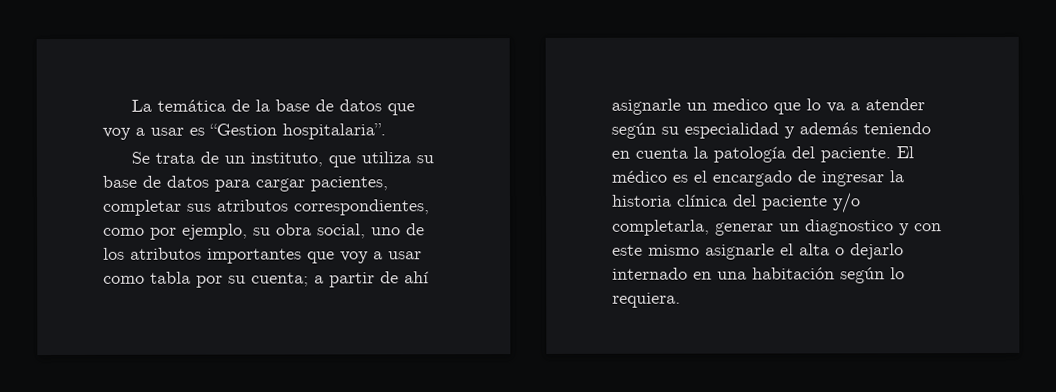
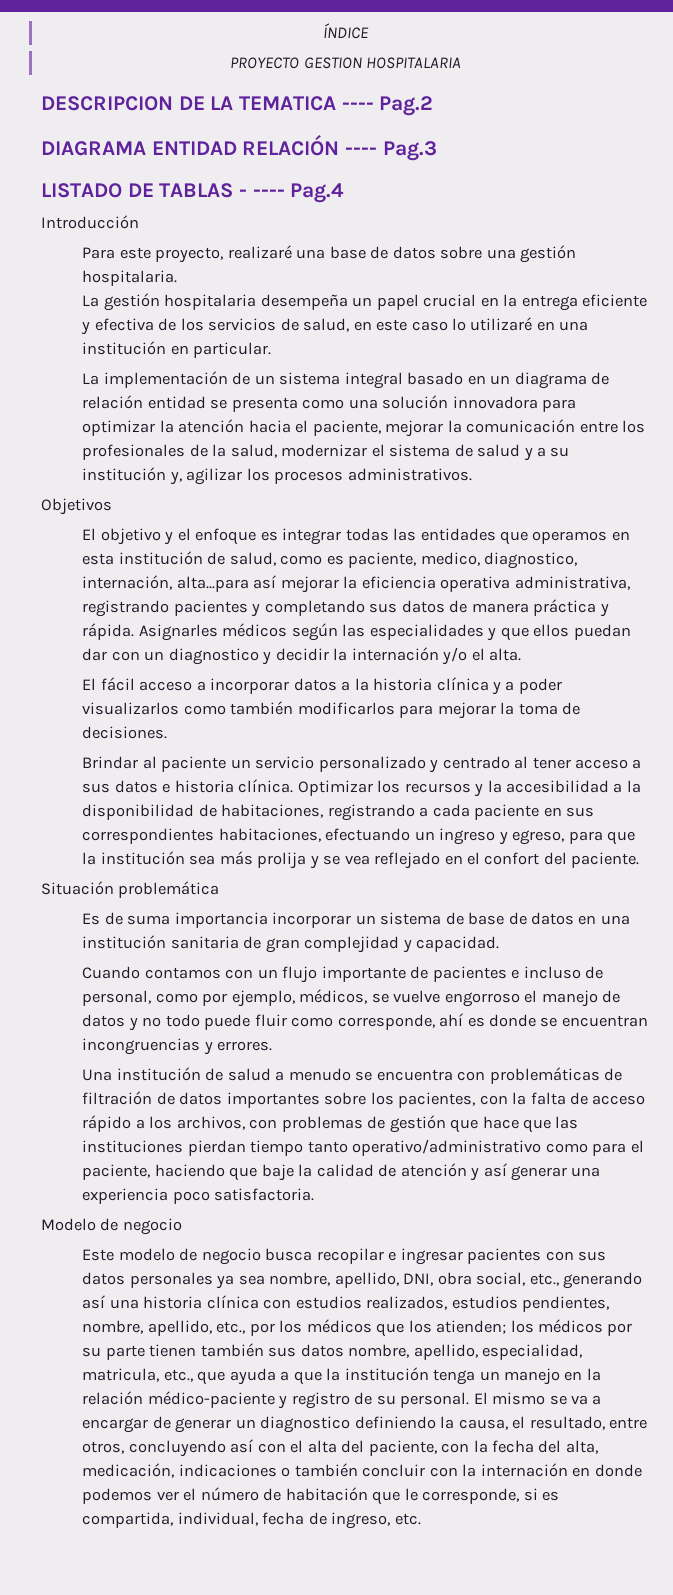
- La temática de la base de datos que voy a usar es “Gestion hospitalaria”.
- Se trata de un instituto, que utiliza su base de datos para cargar pacientes, completar sus atributos correspondientes, como por ejemplo, su obra social, uno de los atributos importantes que voy a usar como tabla por su cuenta; a partir de ahí asignarle un medico que lo va a atender según su especialidad y además teniendo en cuenta la patología del paciente. El médico es el encargado de ingresar la historia clínica del paciente y/o completarla, generar un diagnostico y con este mismo asignarle el alta o dejarlo internado en una habitación según lo requiera.
+ ÍNDICE
+ PROYECTO GESTION HOSPITALARIA
+ DESCRIPCION DE LA TEMATICA ---- Pag.2
+ DIAGRAMA ENTIDAD RELACIÓN ---- Pag.3
+ LISTADO DE TABLAS - ---- Pag.4
+ Introducción
+ Para este proyecto, realizaré una base de datos sobre una gestión hospitalaria.
+ La gestión hospitalaria desempeña un papel crucial en la entrega eficiente y efectiva de los servicios de salud, en este caso lo utilizaré en una institución en particular.
+ La implementación de un sistema integral basado en un diagrama de relación entidad se presenta como una solución innovadora para optimizar la atención hacia el paciente, mejorar la comunicación entre los profesionales de la salud, modernizar el sistema de salud y a su institución y, agilizar los procesos administrativos.
+ Objetivos
+ El objetivo y el enfoque es integrar todas las entidades que operamos en esta institución de salud, como es paciente, medico, diagnostico, internación, alta…para así mejorar la eficiencia operativa administrativa, registrando pacientes y completando sus datos de manera práctica y rápida. Asignarles médicos según las especialidades y que ellos puedan dar con un diagnostico y decidir la internación y/o el alta.
+ El fácil acceso a incorporar datos a la historia clínica y a poder visualizarlos como también modificarlos para mejorar la toma de decisiones.
+ Brindar al paciente un servicio personalizado y centrado al tener acceso a sus datos e historia clínica. Optimizar los recursos y la accesibilidad a la disponibilidad de habitaciones, registrando a cada paciente en sus correspondientes habitaciones, efectuando un ingreso y egreso, para que la institución sea más prolija y se vea reflejado en el confort del paciente.
+ Situación problemática
+ Es de suma importancia incorporar un sistema de base de datos en una institución sanitaria de gran complejidad y capacidad.
+ Cuando contamos con un flujo importante de pacientes e incluso de personal, como por ejemplo, médicos, se vuelve engorroso el manejo de datos y no todo puede fluir como corresponde, ahí es donde se encuentran incongruencias y errores.
+ Una institución de salud a menudo se encuentra con problemáticas de filtración de datos importantes sobre los pacientes, con la falta de acceso rápido a los archivos, con problemas de gestión que hace que las instituciones pierdan tiempo tanto operativo/administrativo como para el paciente, haciendo que baje la calidad de atención y así generar una experiencia poco satisfactoria.
+ Modelo de negocio
+ Este modelo de negocio busca recopilar e ingresar pacientes con sus datos personales ya sea nombre, apellido, DNI, obra social, etc., generando así una historia clínica con estudios realizados, estudios pendientes, nombre, apellido, etc., por los médicos que los atienden; los médicos por su parte tienen también sus datos nombre, apellido, especialidad, matricula, etc., que ayuda a que la institución tenga un manejo en la relación médico-paciente y registro de su personal. El mismo se va a encargar de generar un diagnostico definiendo la causa, el resultado, entre otros, concluyendo así con el alta del paciente, con la fecha del alta, medicación, indicaciones o también concluir con la internación en donde podemos ver el número de habitación que le corresponde, si es compartida, individual, fecha de ingreso, etc.

